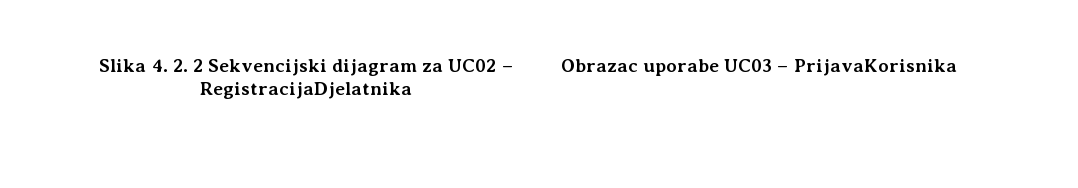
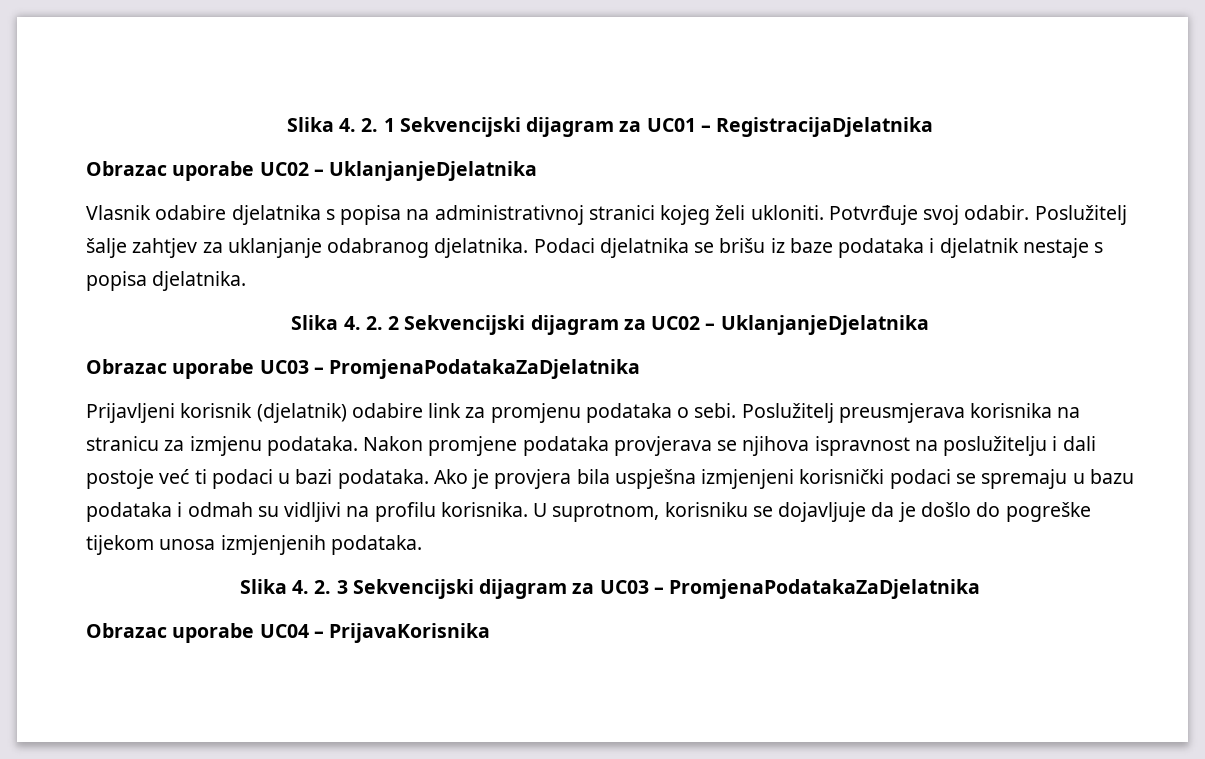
- Slika 4. 2. 2 Sekvencijski dijagram za UC02 – RegistracijaDjelatnika
+ Slika 4. 2. 1 Sekvencijski dijagram za UC01 – RegistracijaDjelatnika
+ Obrazac uporabe UC02 – UklanjanjeDjelatnika
+ Vlasnik odabire djelatnika s popisa na administrativnoj stranici kojeg želi ukloniti. Potvrđuje svoj odabir. Poslužitelj šalje zahtjev za uklanjanje odabranog djelatnika. Podaci djelatnika se brišu iz baze podataka i djelatnik nestaje s popisa djelatnika.
+ Slika 4. 2. 2 Sekvencijski dijagram za UC02 – UklanjanjeDjelatnika
- Obrazac uporabe UC03 – PrijavaKorisnika
+ Obrazac uporabe UC03 – PromjenaPodatakaZaDjelatnika
+ Prijavljeni korisnik (djelatnik) odabire link za promjenu podataka o sebi. Poslužitelj preusmjerava korisnika na stranicu za izmjenu podataka. Nakon promjene podataka provjerava se njihova ispravnost na poslužitelju i dali postoje već ti podaci u bazi podataka. Ako je provjera bila uspješna izmjenjeni korisnički podaci se spremaju u bazu podataka i odmah su vidljivi na profilu korisnika. U suprotnom, korisniku se dojavljuje da je došlo do pogreške tijekom unosa izmjenjenih podataka.
+ Slika 4. 2. 3 Sekvencijski dijagram za UC03 – PromjenaPodatakaZaDjelatnika
+ Obrazac uporabe UC04 – PrijavaKorisnika

